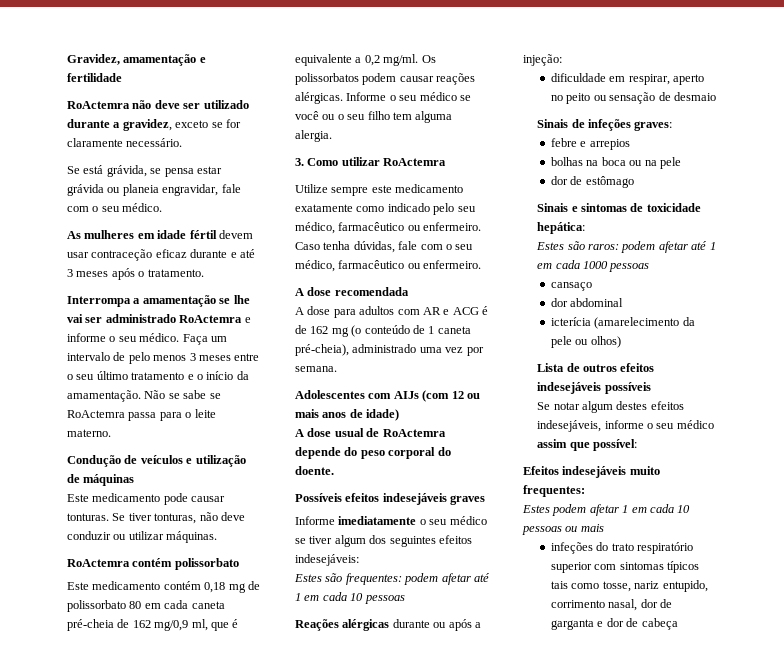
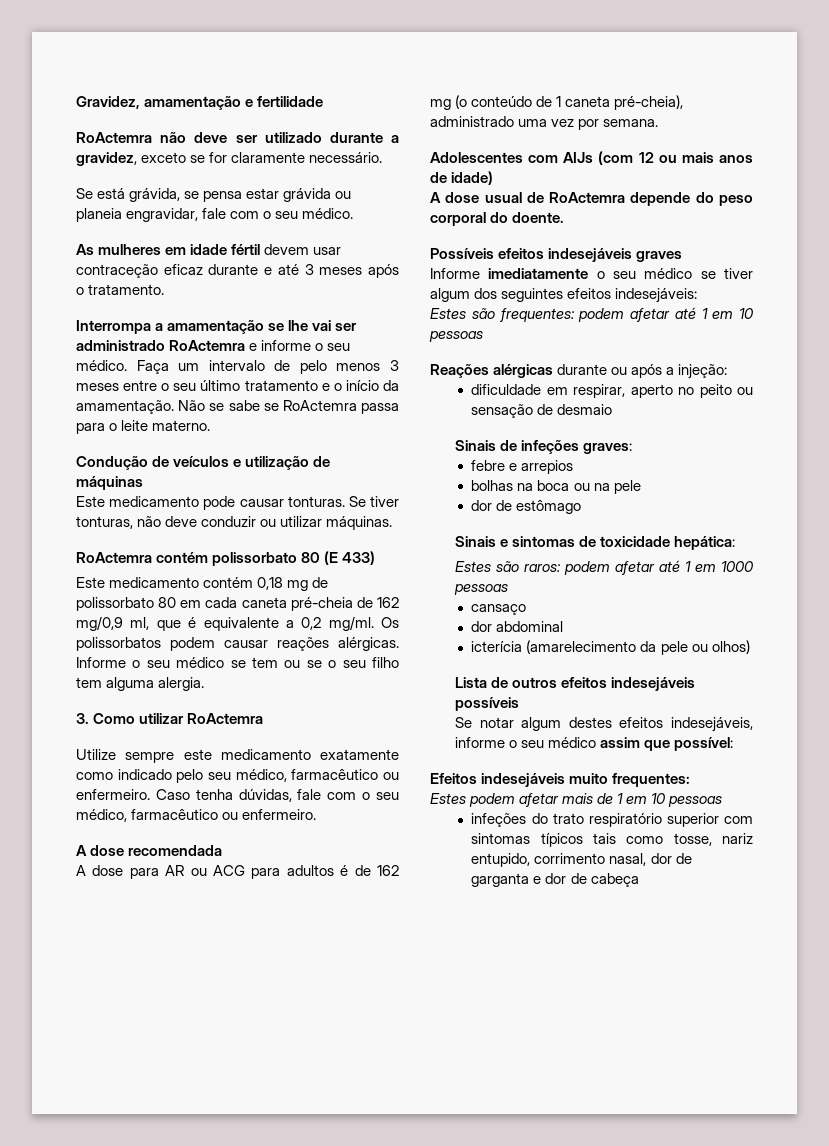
- RoActemra contém polissorbato
+ RoActemra contém polissorbato 80 (E 433)
- Informe o seu médico se você ou o seu filho tem alguma alergia.
+ Informe o seu médico se tem ou se o seu filho tem alguma alergia.
- A dose para adultos com AR e ACG é de 162 mg (o conteúdo de 1 caneta pré-cheia), administrado uma vez por semana.
+ A dose para AR ou ACG para adultos é de 162 mg (o conteúdo de 1 caneta pré-cheia), administrado uma vez por semana.
- Estes são frequentes: podem afetar até 1 em cada 10 pessoas
+ Estes são frequentes: podem afetar até 1 em 10 pessoas
- Estes são raros: podem afetar até 1 em cada 1000 pessoas
+ Estes são raros: podem afetar até 1 em 1000 pessoas
- Estes podem afetar 1 em cada 10 pessoas ou mais
+ Estes podem afetar mais de 1 em 10 pessoas

